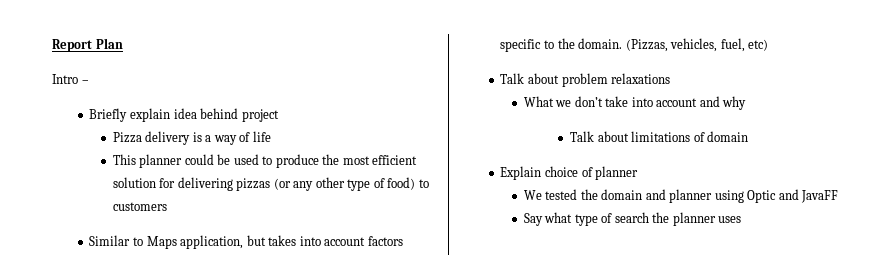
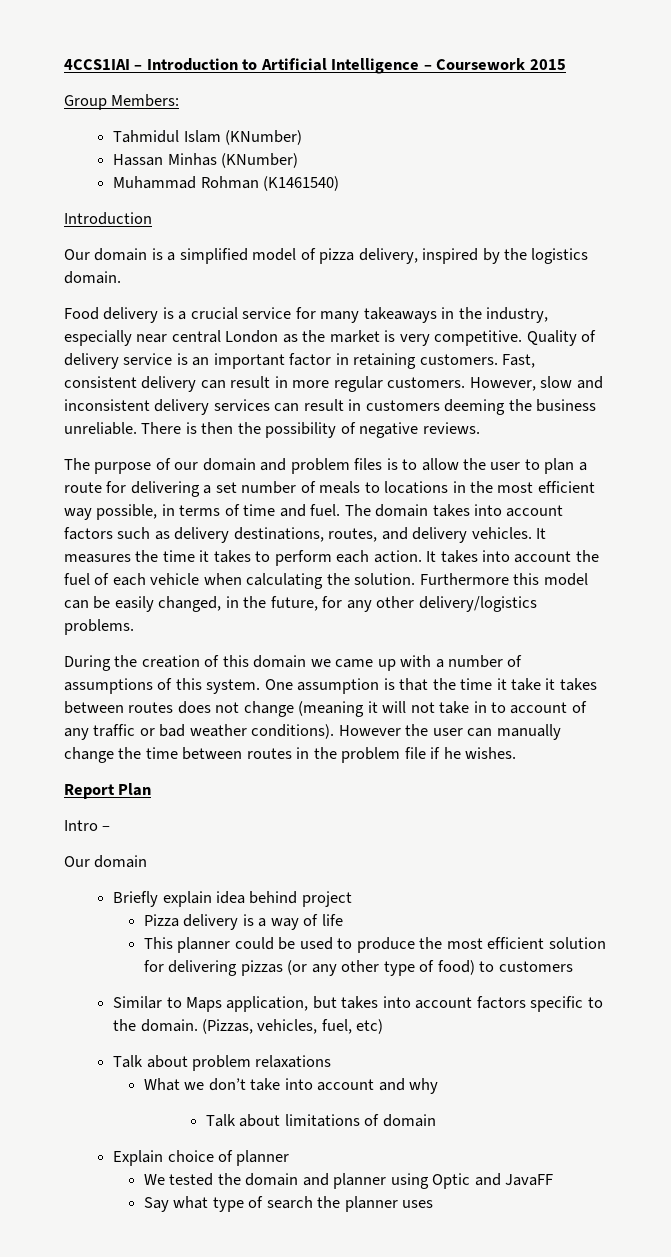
+ 4CCS1IAI – Introduction to Artificial Intelligence – Coursework 2015
+ Group Members:
+ Tahmidul Islam (KNumber)
+ Hassan Minhas (KNumber)
+ Muhammad Rohman (K1461540)
+ Introduction
+ Our domain is a simplified model of pizza delivery, inspired by the logistics domain.
+ Food delivery is a crucial service for many takeaways in the industry, especially near central London as the market is very competitive. Quality of delivery service is an important factor in retaining customers. Fast, consistent delivery can result in more regular customers. However, slow and inconsistent delivery services can result in customers deeming the business unreliable. There is then the possibility of negative reviews.
+ The purpose of our domain and problem files is to allow the user to plan a route for delivering a set number of meals to locations in the most efficient way possible, in terms of time and fuel. The domain takes into account factors such as delivery destinations, routes, and delivery vehicles. It measures the time it takes to perform each action. It takes into account the fuel of each vehicle when calculating the solution. Furthermore this model can be easily changed, in the future, for any other delivery/logistics problems.
+ During the creation of this domain we came up with a number of assumptions of this system. One assumption is that the time it take it takes between routes does not change (meaning it will not take in to account of any traffic or bad weather conditions). However the user can manually change the time between routes in the problem file if he wishes.
  Intro –
+ Our domain

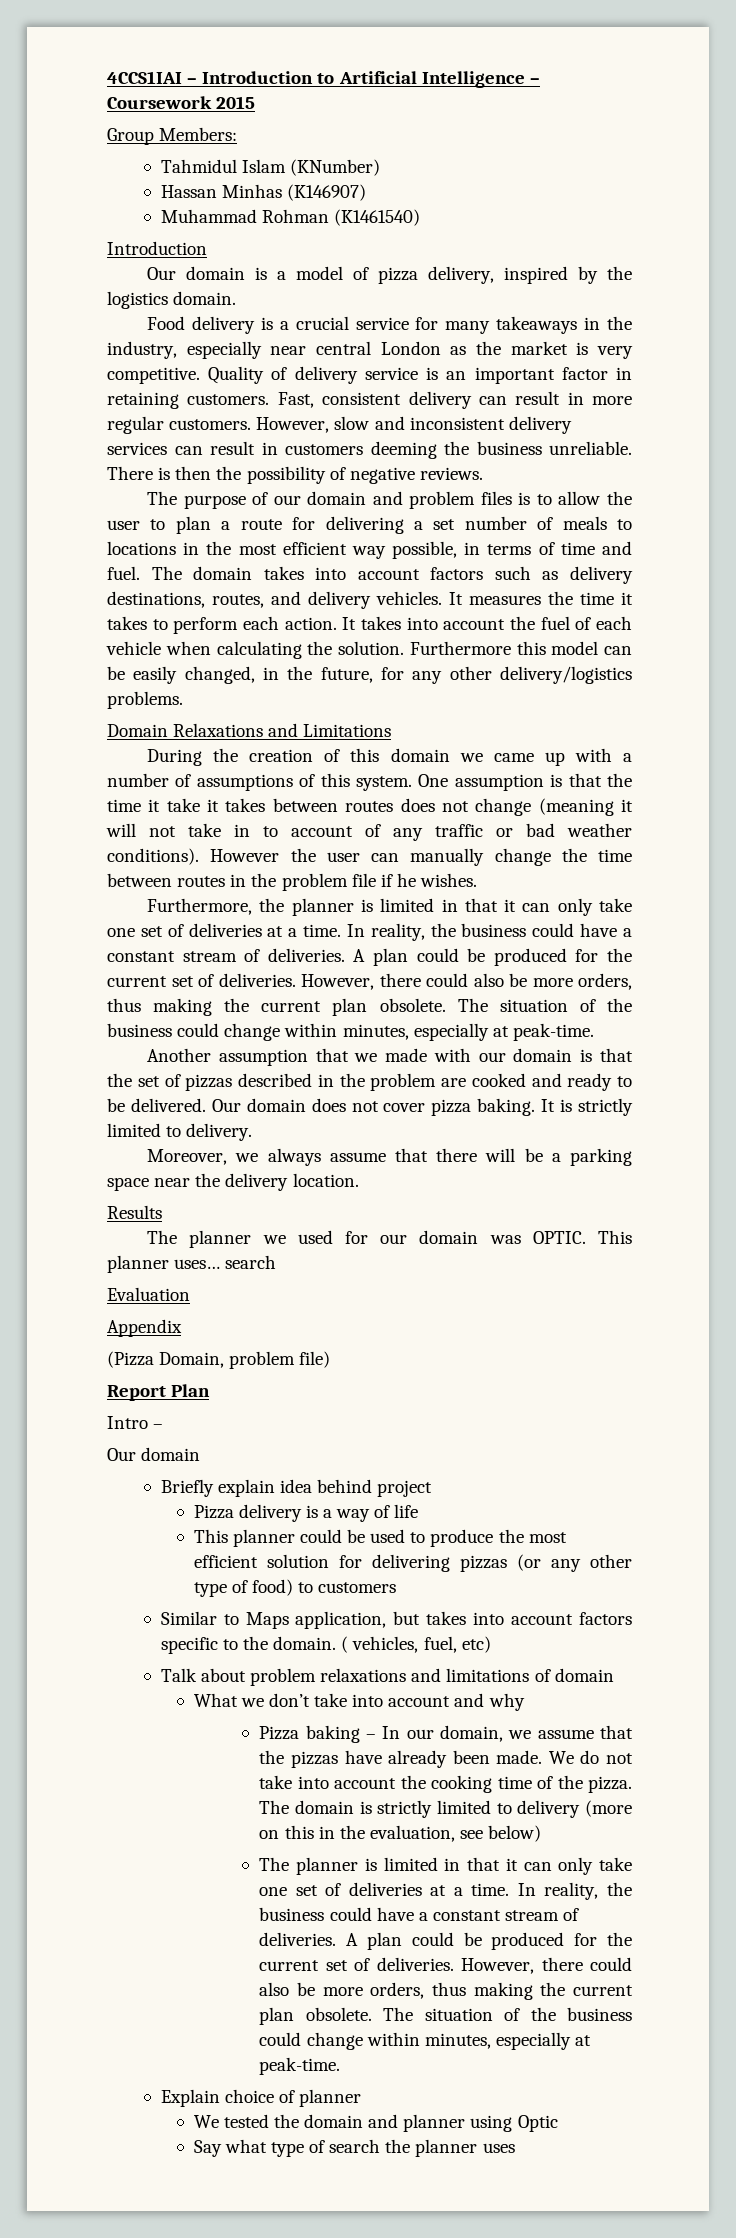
- Hassan Minhas (KNumber)
+ Hassan Minhas (K146907)
- Our domain is a simplified model of pizza delivery, inspired by the logistics domain.
+ Our domain is a model of pizza delivery, inspired by the logistics domain.
+ Domain Relaxations and Limitations
+ Furthermore, the planner is limited in that it can only take one set of deliveries at a time. In reality, the business could have a constant stream of deliveries. A plan could be produced for the current set of deliveries. However, there could also be more orders, thus making the current plan obsolete. The situation of the business could change within minutes, especially at peak-time.
+ Another assumption that we made with our domain is that the set of pizzas described in the problem are cooked and ready to be delivered. Our domain does not cover pizza baking. It is strictly limited to delivery.
+ Moreover, we always assume that there will be a parking space near the delivery location.
+ Results
+ The planner we used for our domain was OPTIC. This planner uses… search
+ Evaluation
+ Appendix
+ (Pizza Domain, problem file)
- (Pizzas, vehicles, fuel, etc)
+ ( vehicles, fuel, etc)
- Talk about problem relaxations
+ Talk about problem relaxations and limitations of domain
- Talk about limitations of domain
+ Pizza baking – In our domain, we assume that the pizzas have already been made. We do not take into account the cooking time of the pizza. The domain is strictly limited to delivery (more on this in the evaluation, see below)
+ The planner is limited in that it can only take one set of deliveries at a time. In reality, the business could have a constant stream of deliveries. A plan could be produced for the current set of deliveries. However, there could also be more orders, thus making the current plan obsolete. The situation of the business could change within minutes, especially at peak-time.
- We tested the domain and planner using Optic and JavaFF
+ We tested the domain and planner using Optic

